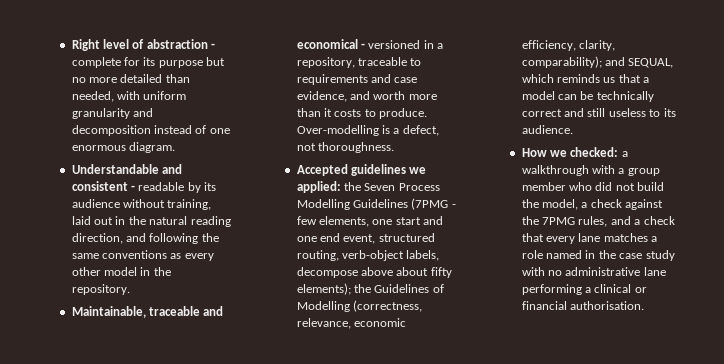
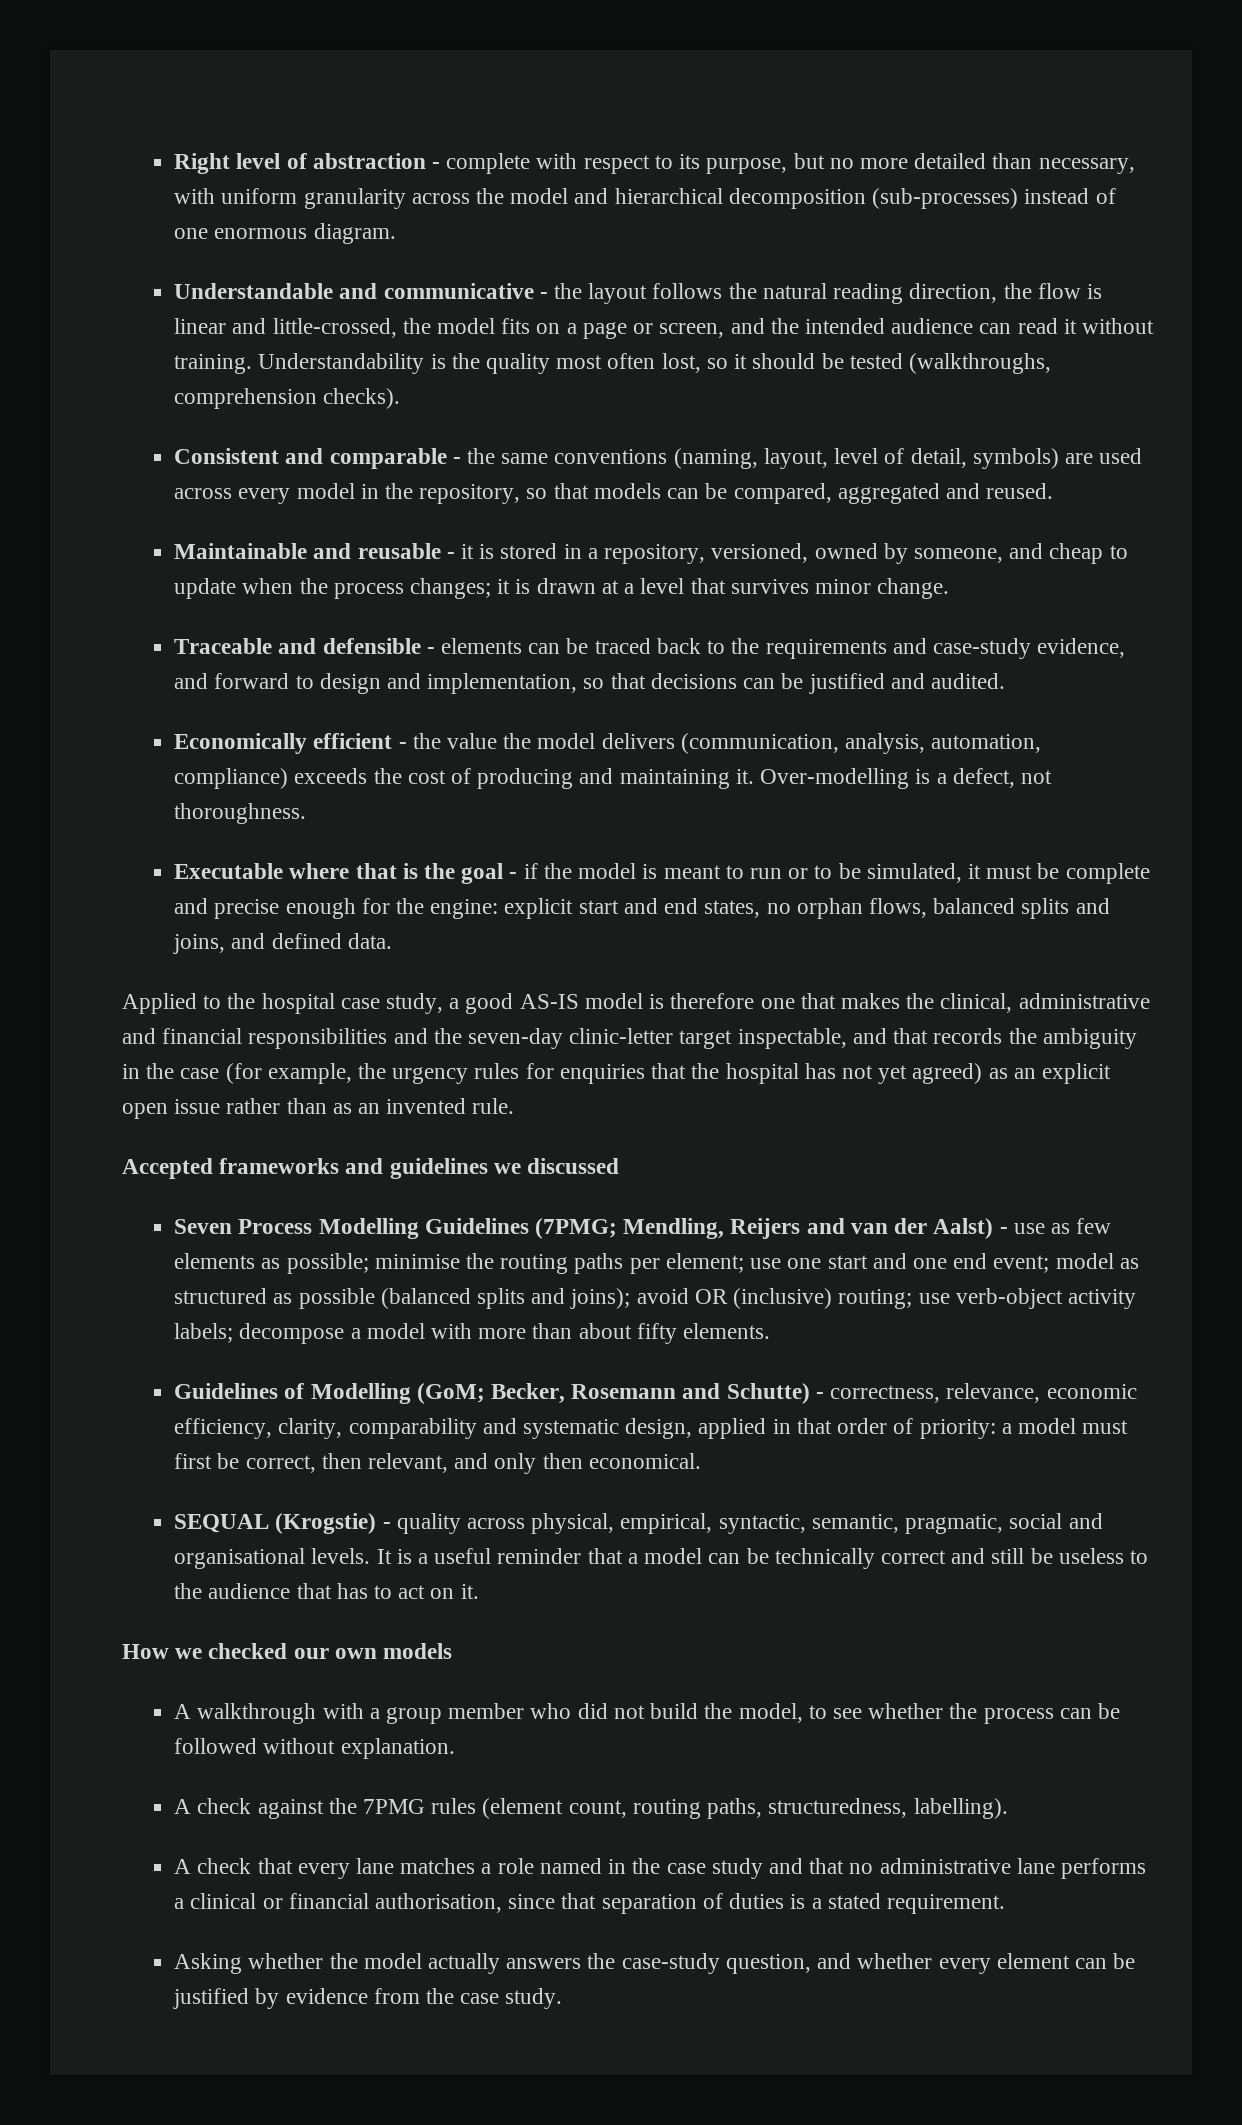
- Right level of abstraction - complete for its purpose but no more detailed than needed, with uniform granularity and decomposition instead of one enormous diagram.
+ Right level of abstraction - complete with respect to its purpose, but no more detailed than necessary, with uniform granularity across the model and hierarchical decomposition (sub-processes) instead of one enormous diagram.
- Understandable and consistent - readable by its audience without training, laid out in the natural reading direction, and following the same conventions as every other model in the repository.
- Maintainable, traceable and economical - versioned in a repository, traceable to requirements and case evidence, and worth more than it costs to produce.
+ Understandable and communicative - the layout follows the natural reading direction, the flow is linear and little-crossed, the model fits on a page or screen, and the intended audience can read it without training. Understandability is the quality most often lost, so it should be tested (walkthroughs, comprehension checks).
+ Consistent and comparable - the same conventions (naming, layout, level of detail, symbols) are used across every model in the repository, so that models can be compared, aggregated and reused.
+ Maintainable and reusable - it is stored in a repository, versioned, owned by someone, and cheap to update when the process changes; it is drawn at a level that survives minor change.
+ Traceable and defensible - elements can be traced back to the requirements and case-study evidence, and forward to design and implementation, so that decisions can be justified and audited.
+ Economically efficient - the value the model delivers (communication, analysis, automation, compliance) exceeds the cost of producing and maintaining it.
- Accepted guidelines we applied: the Seven Process Modelling Guidelines (7PMG - few elements, one start and one end event, structured routing, verb-object labels, decompose above about fifty elements); the Guidelines of Modelling (correctness, relevance, economic efficiency, clarity, comparability); and SEQUAL, which reminds us that a model can be technically correct and still useless to its audience.
- How we checked: a walkthrough with a group member who did not build the model, a check against the 7PMG rules, and a check that every lane matches a role named in the case study with no administrative lane performing a clinical or financial authorisation.
+ Executable where that is the goal - if the model is meant to run or to be simulated, it must be complete and precise enough for the engine: explicit start and end states, no orphan flows, balanced splits and joins, and defined data.
+ Applied to the hospital case study, a good AS-IS model is therefore one that makes the clinical, administrative and financial responsibilities and the seven-day clinic-letter target inspectable, and that records the ambiguity in the case (for example, the urgency rules for enquiries that the hospital has not yet agreed) as an explicit open issue rather than as an invented rule.
+ Accepted frameworks and guidelines we discussed
+ Seven Process Modelling Guidelines (7PMG; Mendling, Reijers and van der Aalst) - use as few elements as possible; minimise the routing paths per element; use one start and one end event; model as structured as possible (balanced splits and joins); avoid OR (inclusive) routing; use verb-object activity labels; decompose a model with more than about fifty elements.
+ Guidelines of Modelling (GoM; Becker, Rosemann and Schutte) - correctness, relevance, economic efficiency, clarity, comparability and systematic design, applied in that order of priority: a model must first be correct, then relevant, and only then economical.
+ SEQUAL (Krogstie) - quality across physical, empirical, syntactic, semantic, pragmatic, social and organisational levels. It is a useful reminder that a model can be technically correct and still be useless to the audience that has to act on it.
+ How we checked our own models
+ A walkthrough with a group member who did not build the model, to see whether the process can be followed without explanation.
+ A check against the 7PMG rules (element count, routing paths, structuredness, labelling).
+ A check that every lane matches a role named in the case study and that no administrative lane performs a clinical or financial authorisation, since that separation of duties is a stated requirement.
+ Asking whether the model actually answers the case-study question, and whether every element can be justified by evidence from the case study.

